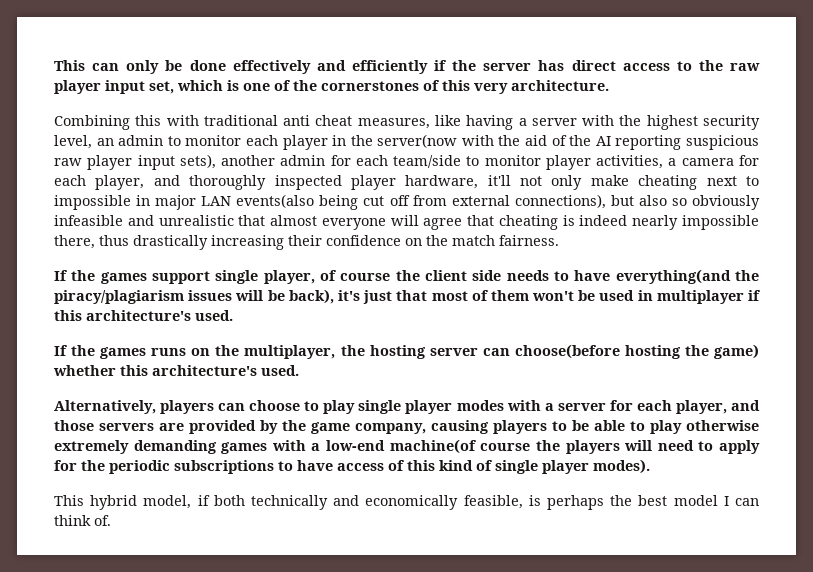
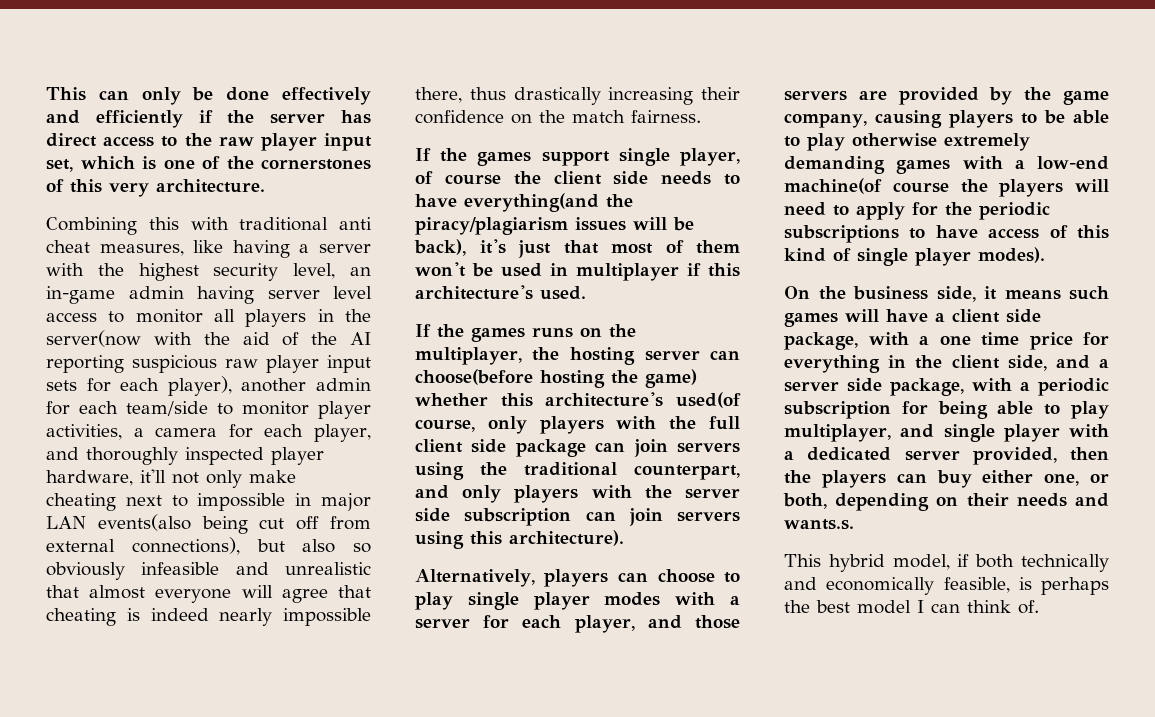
- Combining this with traditional anti cheat measures, like having a server with the highest security level, an admin to monitor each player in the server(now with the aid of the AI reporting suspicious raw player input sets), another admin for each team/side to monitor player activities, a camera for each player, and thoroughly inspected player hardware, it'll not only make cheating next to impossible in major LAN events(also being cut off from external connections), but also so obviously infeasible and unrealistic that almost everyone will agree that cheating is indeed nearly impossible there, thus drastically increasing their confidence on the match fairness.
+ Combining this with traditional anti cheat measures, like having a server with the highest security level, an in-game admin having server level access to monitor all players in the server(now with the aid of the AI reporting suspicious raw player input sets for each player), another admin for each team/side to monitor player activities, a camera for each player, and thoroughly inspected player hardware, it'll not only make cheating next to impossible in major LAN events(also being cut off from external connections), but also so obviously infeasible and unrealistic that almost everyone will agree that cheating is indeed nearly impossible there, thus drastically increasing their confidence on the match fairness.
- If the games runs on the multiplayer, the hosting server can choose(before hosting the game) whether this architecture's used.
+ If the games runs on the multiplayer, the hosting server can choose(before hosting the game) whether this architecture's used(of course, only players with the full client side package can join servers using the traditional counterpart, and only players with the server side subscription can join servers using this architecture).
+ On the business side, it means such games will have a client side package, with a one time price for everything in the client side, and a server side package, with a periodic subscription for being able to play multiplayer, and single player with a dedicated server provided, then the players can buy either one, or both, depending on their needs and wants.s.

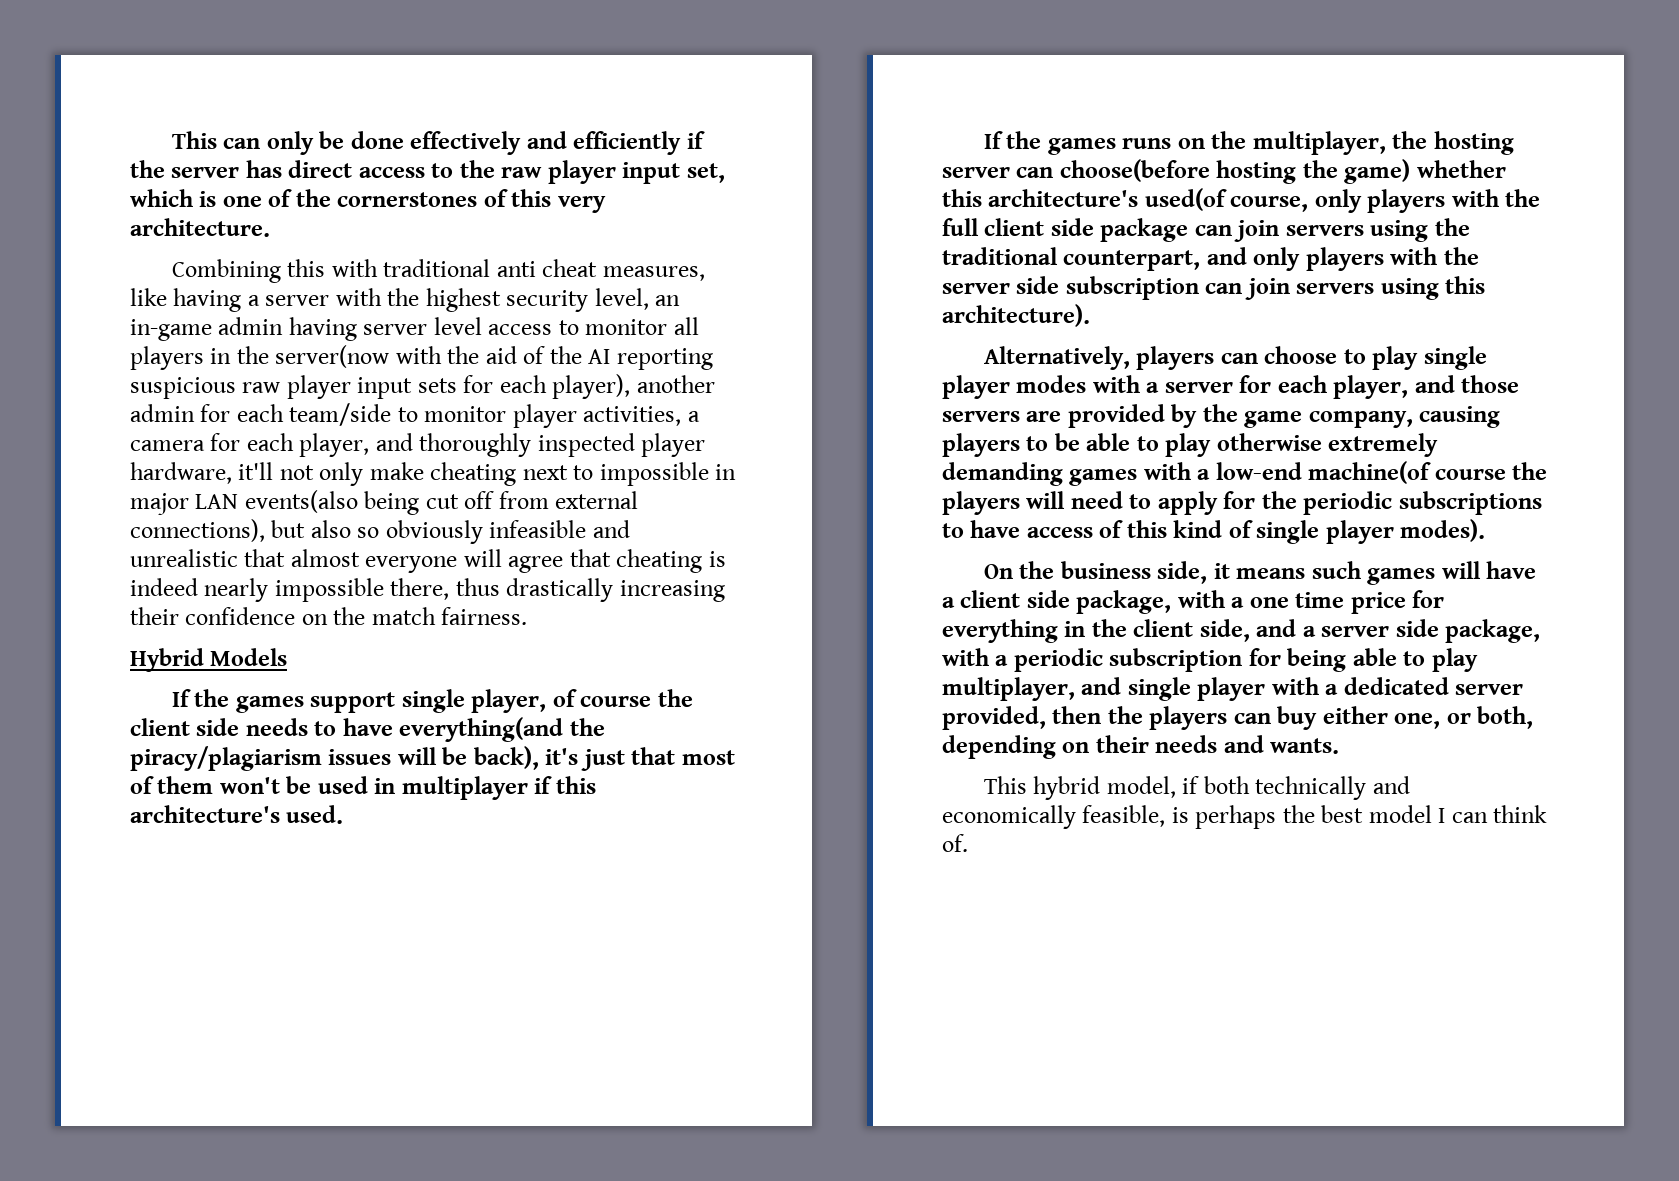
+ Hybrid Models
- On the business side, it means such games will have a client side package, with a one time price for everything in the client side, and a server side package, with a periodic subscription for being able to play multiplayer, and single player with a dedicated server provided, then the players can buy either one, or both, depending on their needs and wants.s.
+ On the business side, it means such games will have a client side package, with a one time price for everything in the client side, and a server side package, with a periodic subscription for being able to play multiplayer, and single player with a dedicated server provided, then the players can buy either one, or both, depending on their needs and wants.

